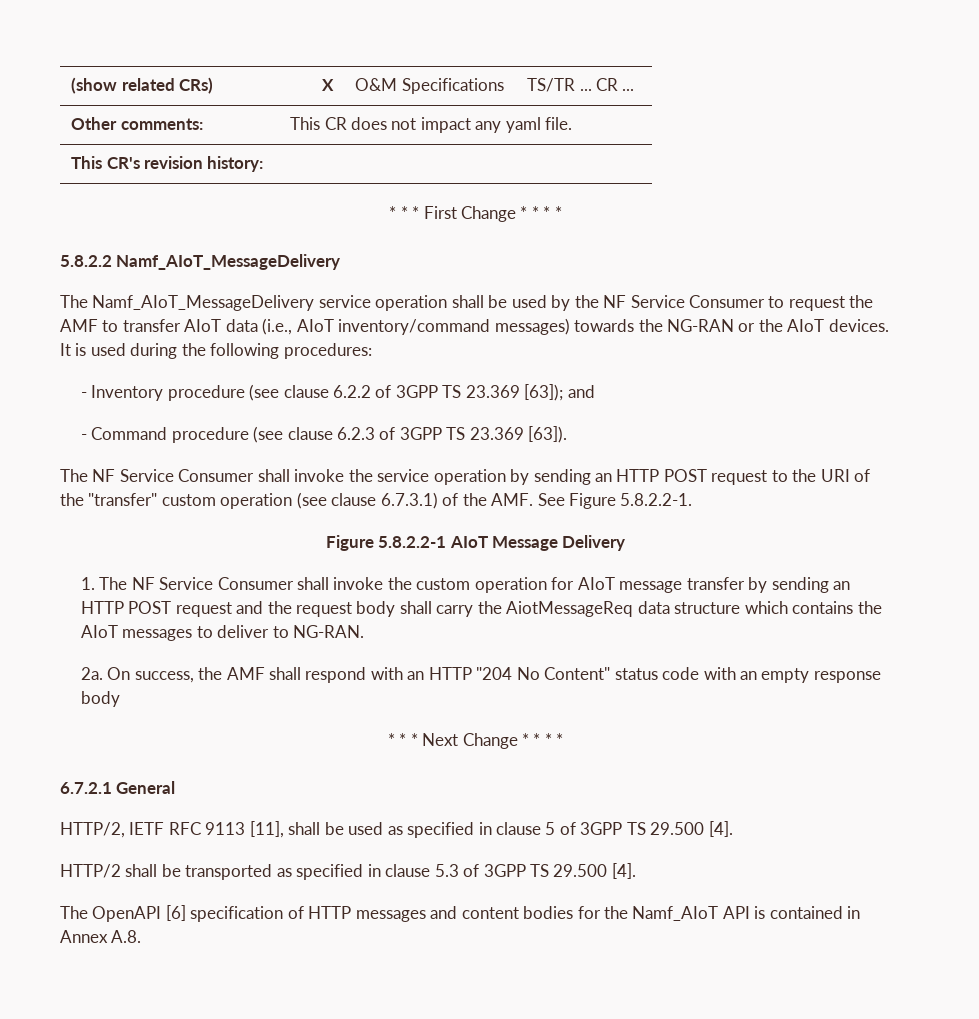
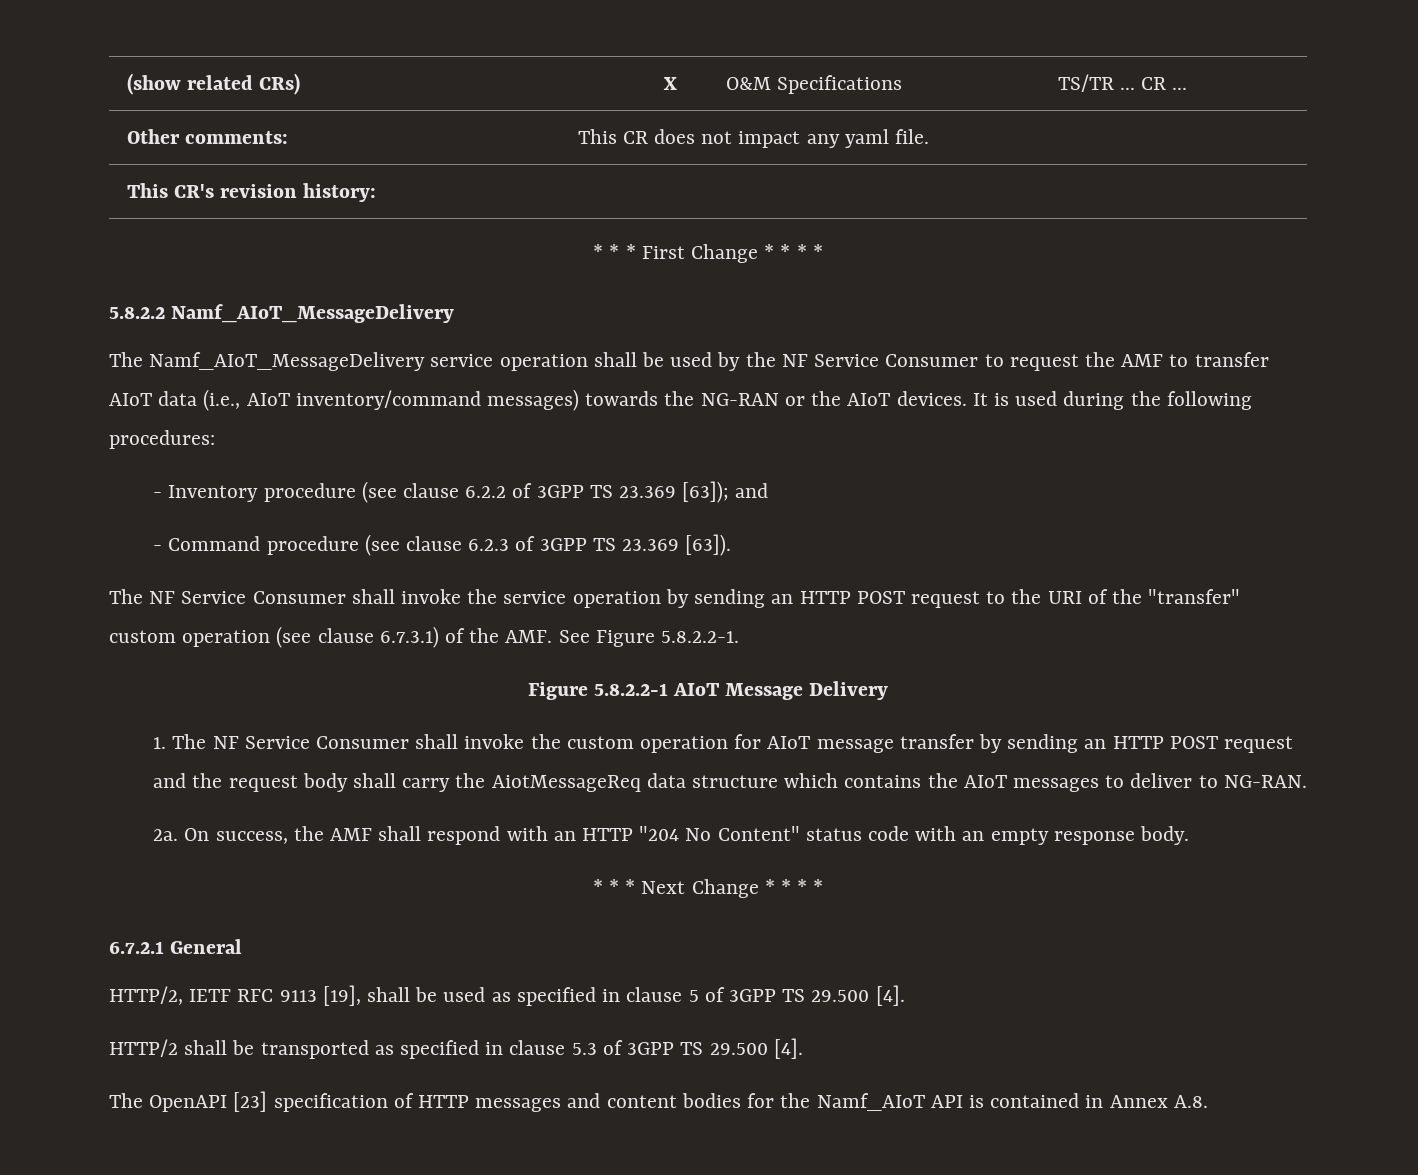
- On success, the AMF shall respond with an HTTP "204 No Content" status code with an empty response body
+ On success, the AMF shall respond with an HTTP "204 No Content" status code with an empty response body.
- HTTP/2, IETF RFC 9113 [11], shall be used as specified in clause 5 of 3GPP TS 29.500 [4].
+ HTTP/2, IETF RFC 9113 [19], shall be used as specified in clause 5 of 3GPP TS 29.500 [4].
- The OpenAPI [6] specification of HTTP messages and content bodies for the Namf_AIoT API is contained in Annex A.8.
+ The OpenAPI [23] specification of HTTP messages and content bodies for the Namf_AIoT API is contained in Annex A.8.

